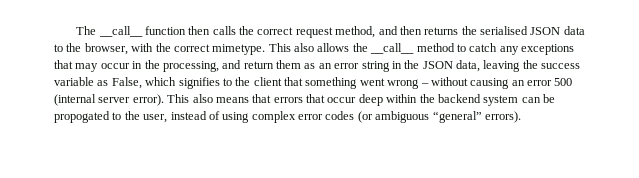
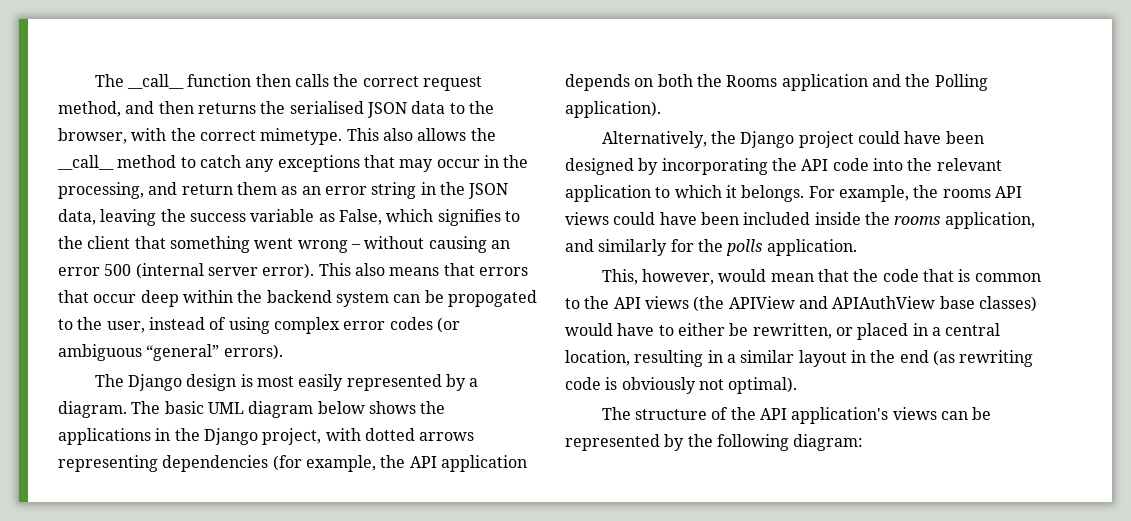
+ The Django design is most easily represented by a diagram. The basic UML diagram below shows the applications in the Django project, with dotted arrows representing dependencies (for example, the API application depends on both the Rooms application and the Polling application).
+ Alternatively, the Django project could have been designed by incorporating the API code into the relevant application to which it belongs. For example, the rooms API views could have been included inside the rooms application, and similarly for the polls application.
+ This, however, would mean that the code that is common to the API views (the APIView and APIAuthView base classes) would have to either be rewritten, or placed in a central location, resulting in a similar layout in the end (as rewriting code is obviously not optimal).
+ The structure of the API application's views can be represented by the following diagram:

